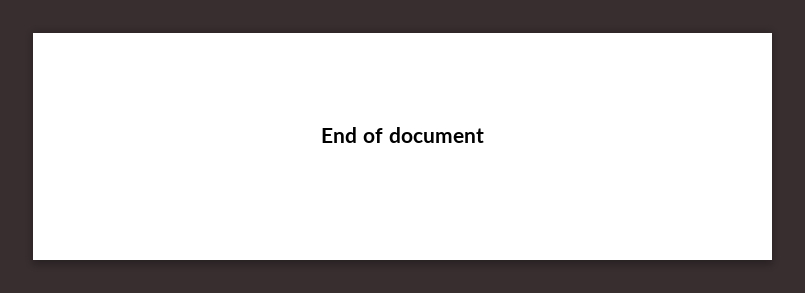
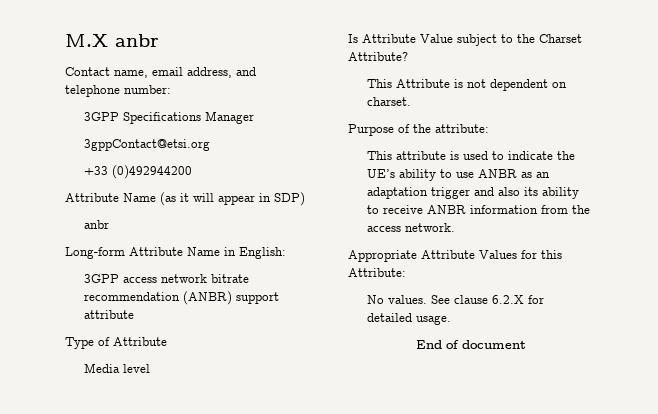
+ M.X anbr
+ Contact name, email address, and telephone number:
+ 3GPP Specifications Manager
+ 3gppContact@etsi.org
+ +33 (0)492944200
+ Attribute Name (as it will appear in SDP)
+ anbr
+ Long-form Attribute Name in English:
+ 3GPP access network bitrate recommendation (ANBR) support attribute
+ Type of Attribute
+ Media level
+ Is Attribute Value subject to the Charset Attribute?
+ This Attribute is not dependent on charset.
+ Purpose of the attribute:
+ This attribute is used to indicate the UE’s ability to use ANBR as an adaptation trigger and also its ability to receive ANBR information from the access network.
+ Appropriate Attribute Values for this Attribute:
+ No values. See clause 6.2.X for detailed usage.

